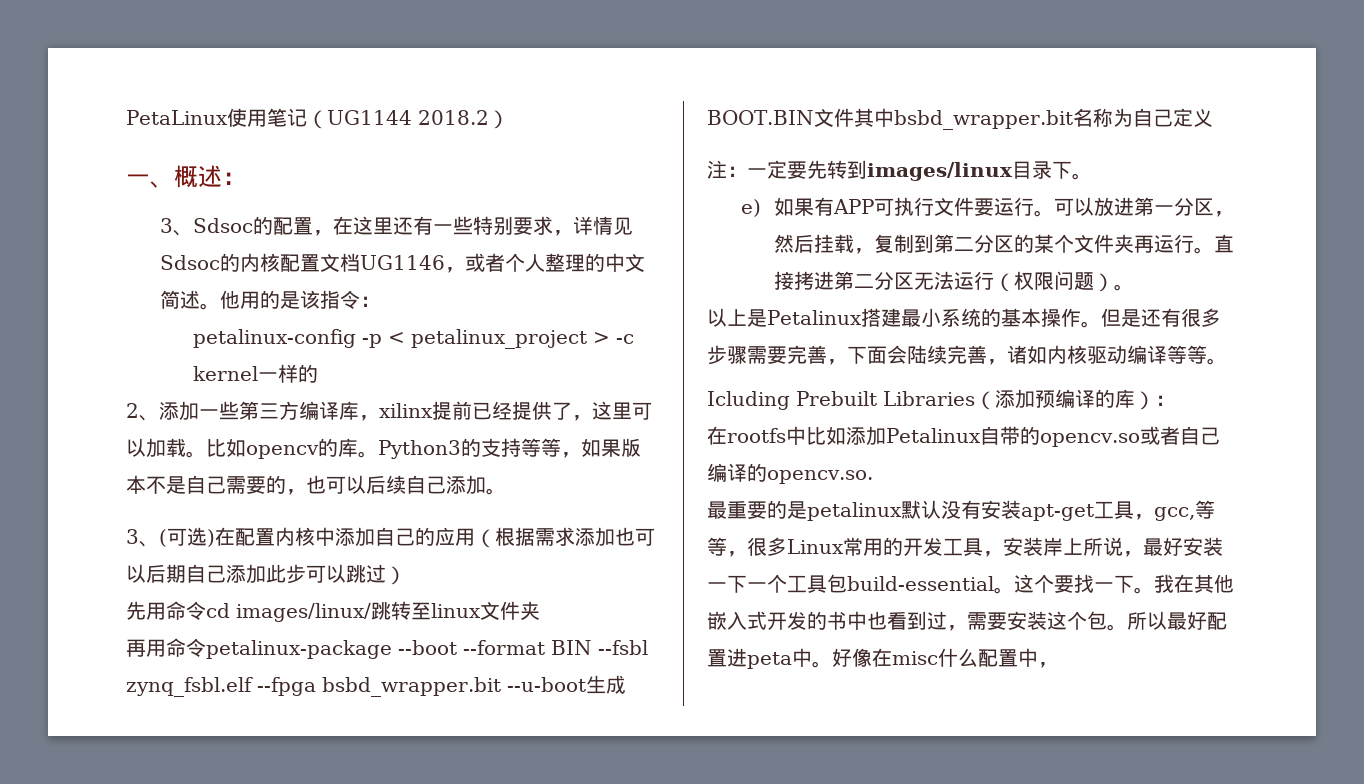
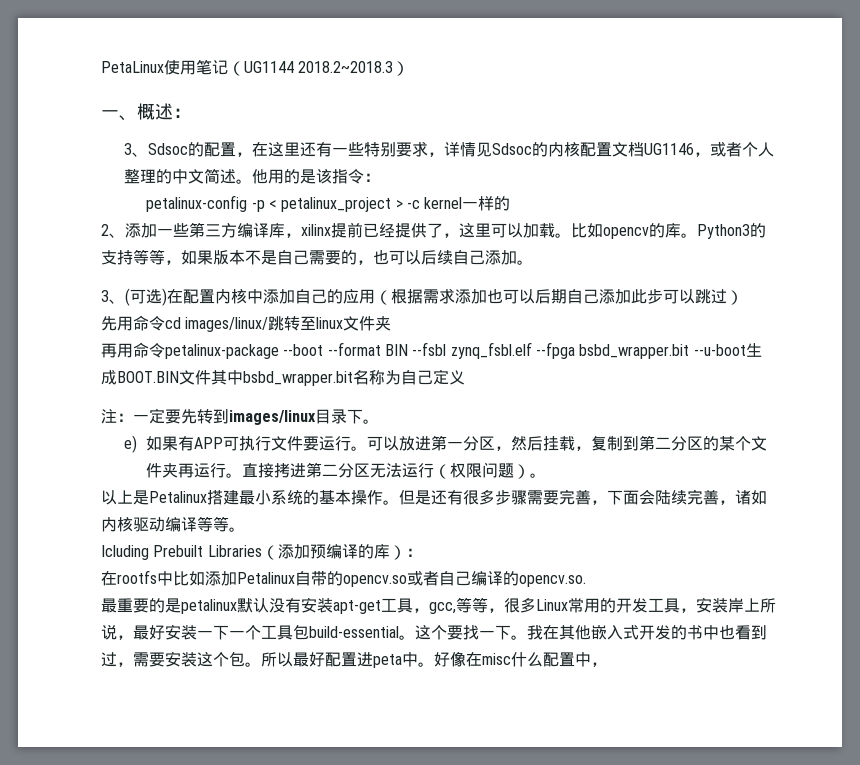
- PetaLinux使用笔记（UG1144 2018.2）
+ PetaLinux使用笔记（UG1144 2018.2~2018.3）

